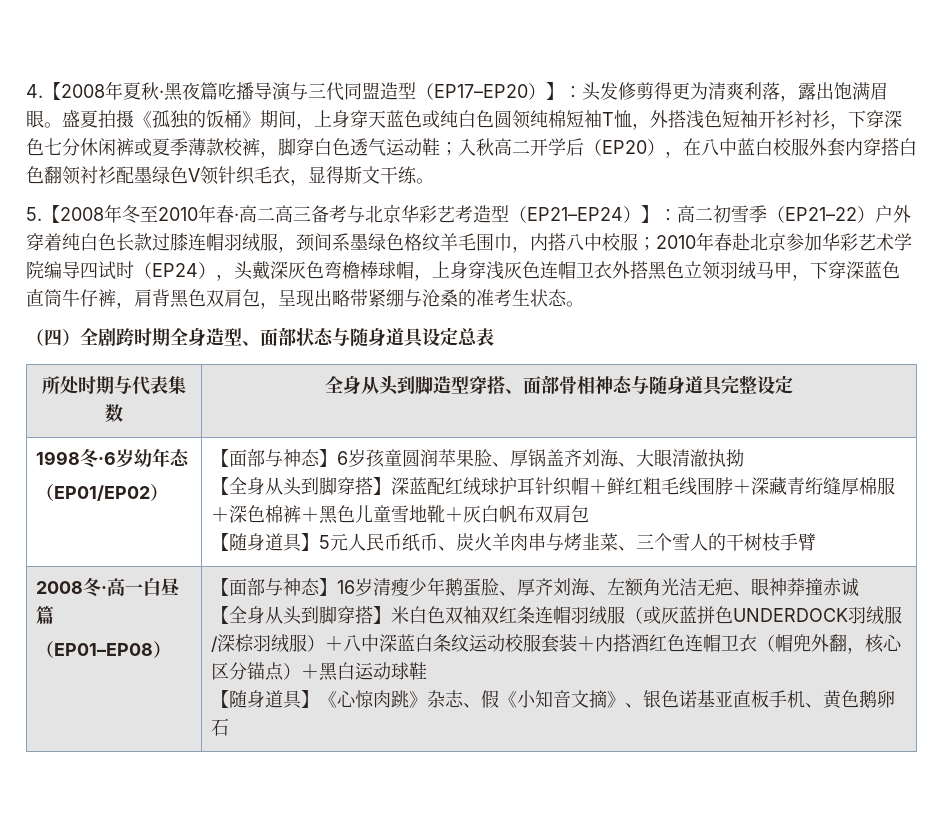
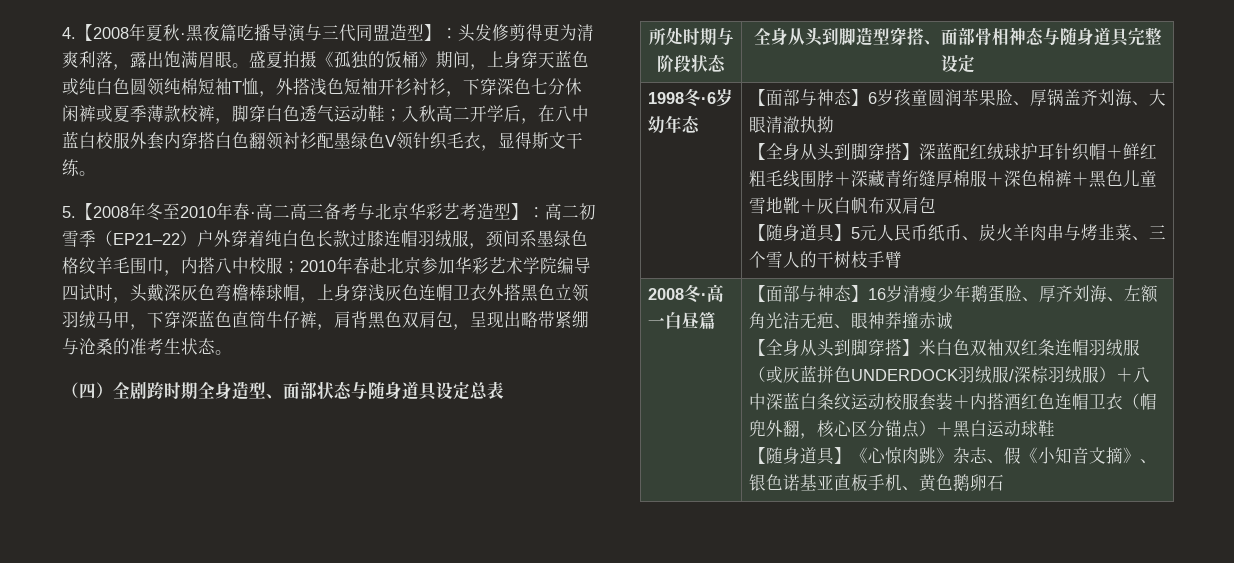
- 4.【2008年夏秋·黑夜篇吃播导演与三代同盟造型（EP17–EP20）】：头发修剪得更为清爽利落，露出饱满眉眼。
+ 4.【2008年夏秋·黑夜篇吃播导演与三代同盟造型】：头发修剪得更为清爽利落，露出饱满眉眼。
- 盛夏拍摄《孤独的饭桶》期间，上身穿天蓝色或纯白色圆领纯棉短袖T恤，外搭浅色短袖开衫衬衫，下穿深色七分休闲裤或夏季薄款校裤，脚穿白色透气运动鞋；入秋高二开学后（EP20），在八中蓝白校服外套内穿搭白色翻领衬衫配墨绿色V领针织毛衣，显得斯文干练。
+ 盛夏拍摄《孤独的饭桶》期间，上身穿天蓝色或纯白色圆领纯棉短袖T恤，外搭浅色短袖开衫衬衫，下穿深色七分休闲裤或夏季薄款校裤，脚穿白色透气运动鞋；入秋高二开学后，在八中蓝白校服外套内穿搭白色翻领衬衫配墨绿色V领针织毛衣，显得斯文干练。
- 5.【2008年冬至2010年春·高二高三备考与北京华彩艺考造型（EP21–EP24）】：
+ 5.【2008年冬至2010年春·高二高三备考与北京华彩艺考造型】：
- 2010年春赴北京参加华彩艺术学院编导四试时（EP24），头戴深灰色弯檐棒球帽，上身穿浅灰色连帽卫衣外搭黑色立领羽绒马甲，下穿深蓝色直筒牛仔裤，肩背黑色双肩包，呈现出略带紧绷与沧桑的准考生状态。
+ 2010年春赴北京参加华彩艺术学院编导四试时，头戴深灰色弯檐棒球帽，上身穿浅灰色连帽卫衣外搭黑色立领羽绒马甲，下穿深蓝色直筒牛仔裤，肩背黑色双肩包，呈现出略带紧绷与沧桑的准考生状态。
- 所处时期与代表集数 | 全身从头到脚造型穿搭、面部骨相神态与随身道具完整设定
+ 所处时期与阶段状态 | 全身从头到脚造型穿搭、面部骨相神态与随身道具完整设定
- （EP01/EP02）
- （EP01–EP08）

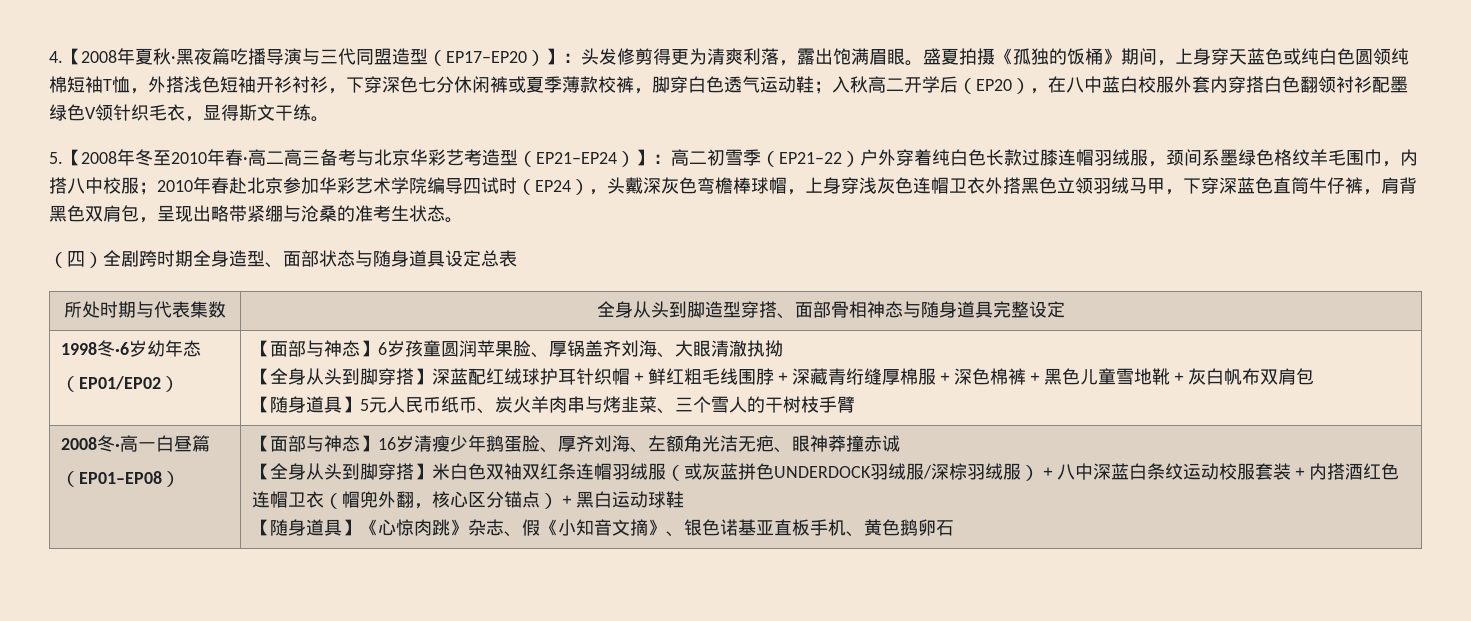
- 4.【2008年夏秋·黑夜篇吃播导演与三代同盟造型】：头发修剪得更为清爽利落，露出饱满眉眼。
+ 4.【2008年夏秋·黑夜篇吃播导演与三代同盟造型（EP17–EP20）】：头发修剪得更为清爽利落，露出饱满眉眼。
- 盛夏拍摄《孤独的饭桶》期间，上身穿天蓝色或纯白色圆领纯棉短袖T恤，外搭浅色短袖开衫衬衫，下穿深色七分休闲裤或夏季薄款校裤，脚穿白色透气运动鞋；入秋高二开学后，在八中蓝白校服外套内穿搭白色翻领衬衫配墨绿色V领针织毛衣，显得斯文干练。
+ 盛夏拍摄《孤独的饭桶》期间，上身穿天蓝色或纯白色圆领纯棉短袖T恤，外搭浅色短袖开衫衬衫，下穿深色七分休闲裤或夏季薄款校裤，脚穿白色透气运动鞋；入秋高二开学后（EP20），在八中蓝白校服外套内穿搭白色翻领衬衫配墨绿色V领针织毛衣，显得斯文干练。
- 5.【2008年冬至2010年春·高二高三备考与北京华彩艺考造型】：
+ 5.【2008年冬至2010年春·高二高三备考与北京华彩艺考造型（EP21–EP24）】：
- 2010年春赴北京参加华彩艺术学院编导四试时，头戴深灰色弯檐棒球帽，上身穿浅灰色连帽卫衣外搭黑色立领羽绒马甲，下穿深蓝色直筒牛仔裤，肩背黑色双肩包，呈现出略带紧绷与沧桑的准考生状态。
+ 2010年春赴北京参加华彩艺术学院编导四试时（EP24），头戴深灰色弯檐棒球帽，上身穿浅灰色连帽卫衣外搭黑色立领羽绒马甲，下穿深蓝色直筒牛仔裤，肩背黑色双肩包，呈现出略带紧绷与沧桑的准考生状态。
- 所处时期与阶段状态 | 全身从头到脚造型穿搭、面部骨相神态与随身道具完整设定
+ 所处时期与代表集数 | 全身从头到脚造型穿搭、面部骨相神态与随身道具完整设定
+ （EP01/EP02）
+ （EP01–EP08）

